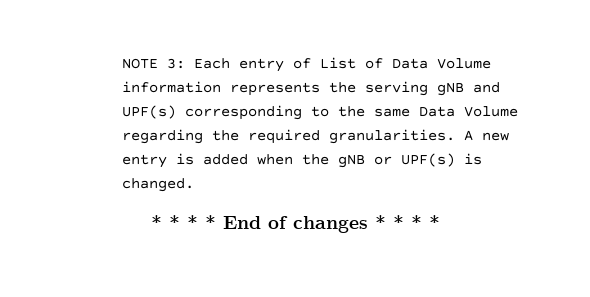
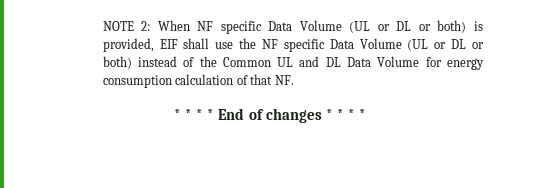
- NOTE 3: Each entry of List of Data Volume information represents the serving gNB and UPF(s) corresponding to the same Data Volume regarding the required granularities. A new entry is added when the gNB or UPF(s) is changed.
+ NOTE 2: When NF specific Data Volume (UL or DL or both) is provided, EIF shall use the NF specific Data Volume (UL or DL or both) instead of the Common UL and DL Data Volume for energy consumption calculation of that NF.

